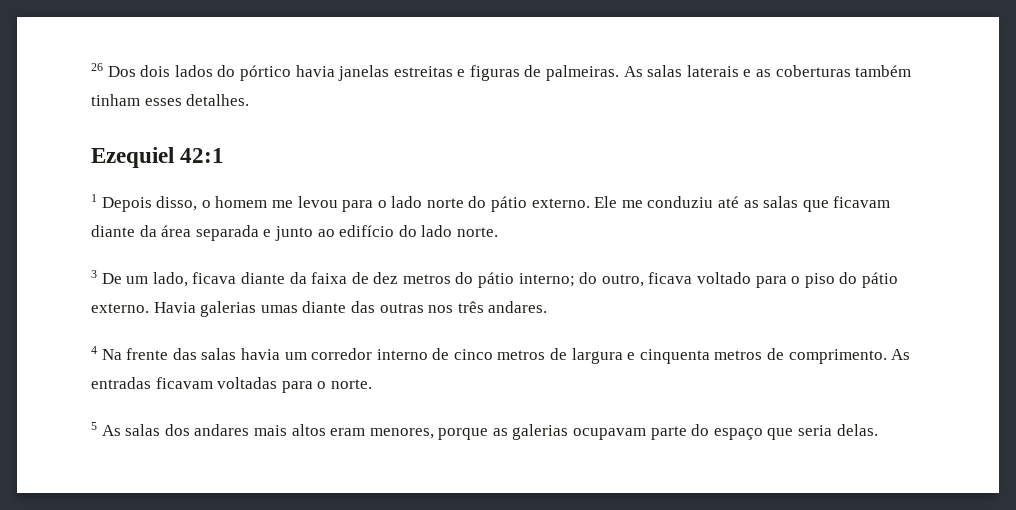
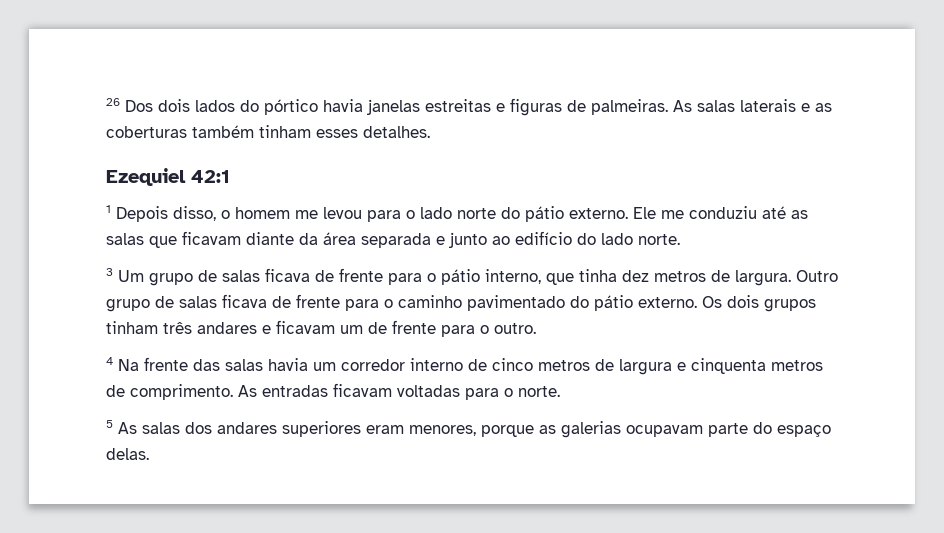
- 3 De um lado, ficava diante da faixa de dez metros do pátio interno; do outro, ficava voltado para o piso do pátio externo. Havia galerias umas diante das outras nos três andares.
+ 3 Um grupo de salas ficava de frente para o pátio interno, que tinha dez metros de largura. Outro grupo de salas ficava de frente para o caminho pavimentado do pátio externo. Os dois grupos tinham três andares e ficavam um de frente para o outro.
- 5 As salas dos andares mais altos eram menores, porque as galerias ocupavam parte do espaço que seria delas.
+ 5 As salas dos andares superiores eram menores, porque as galerias ocupavam parte do espaço delas.

